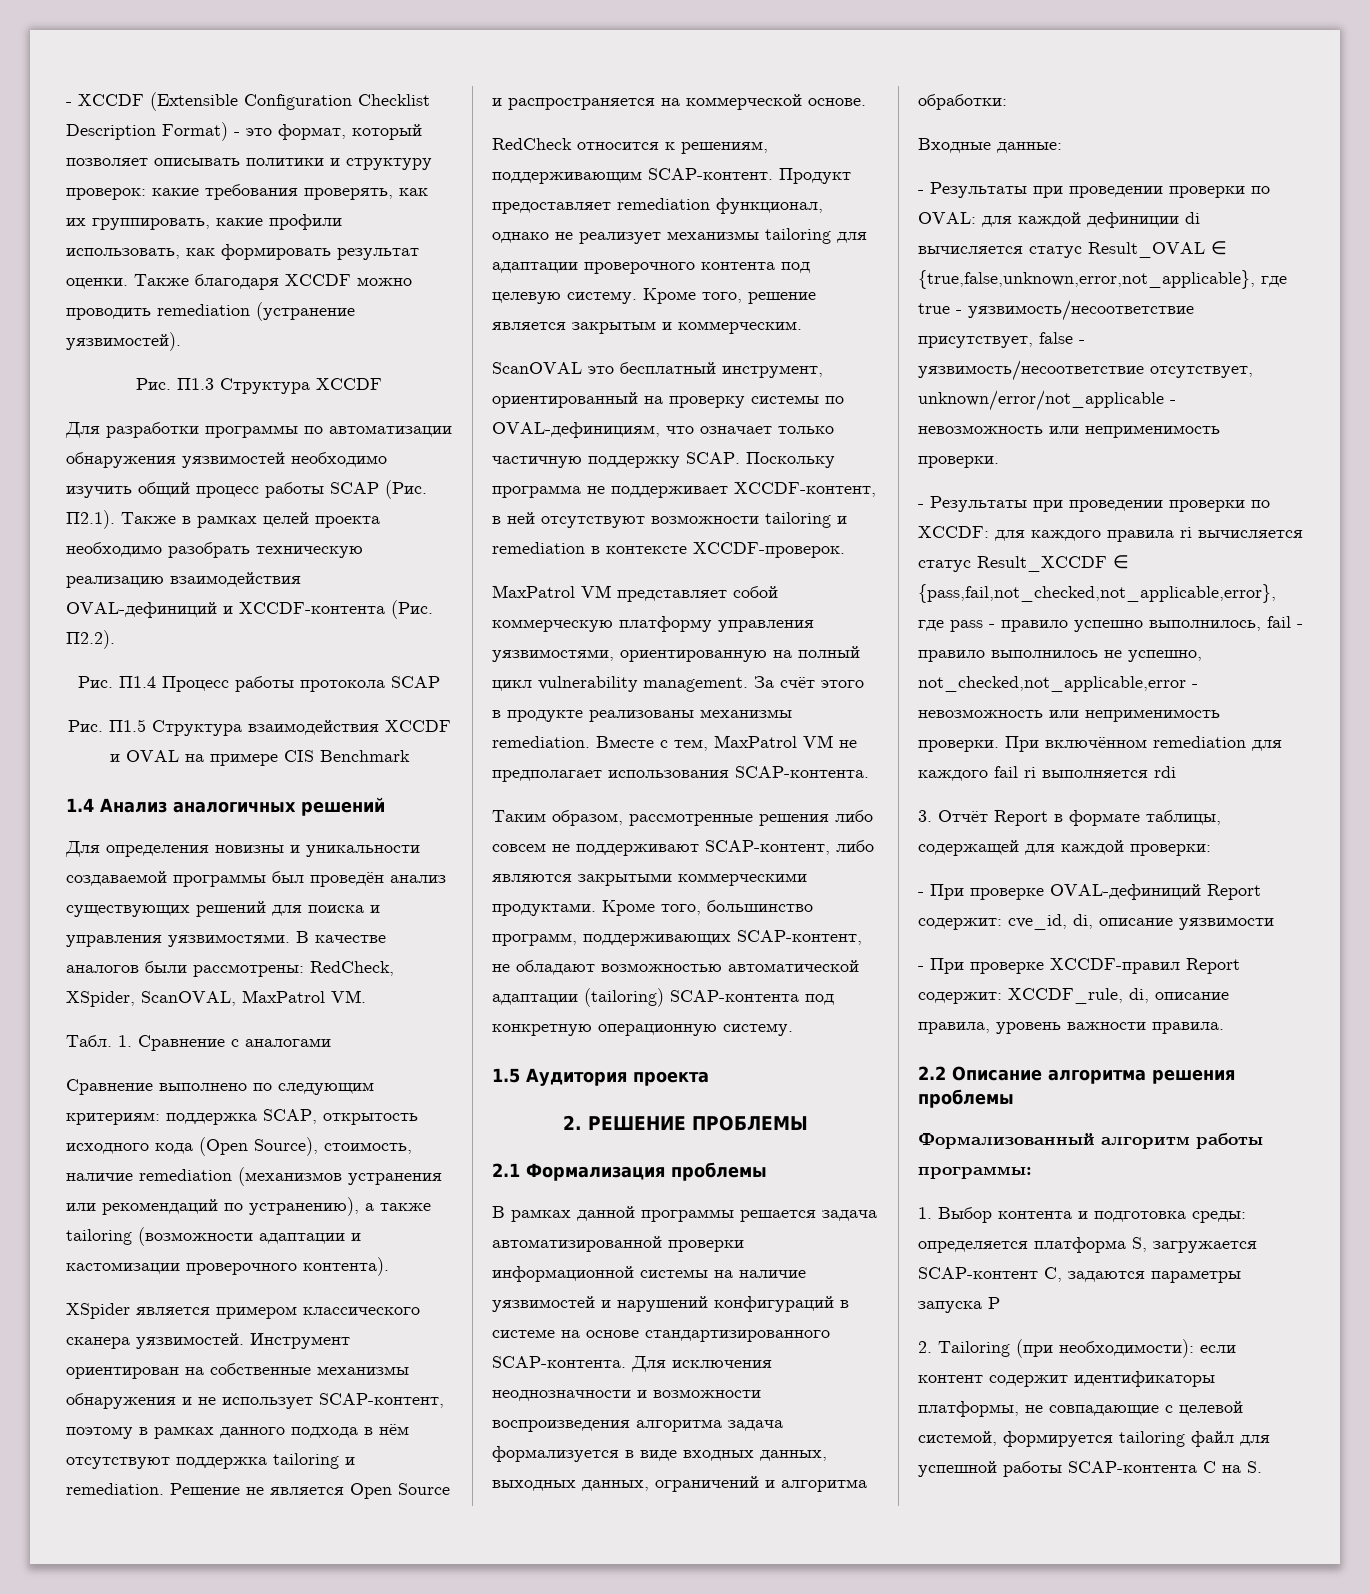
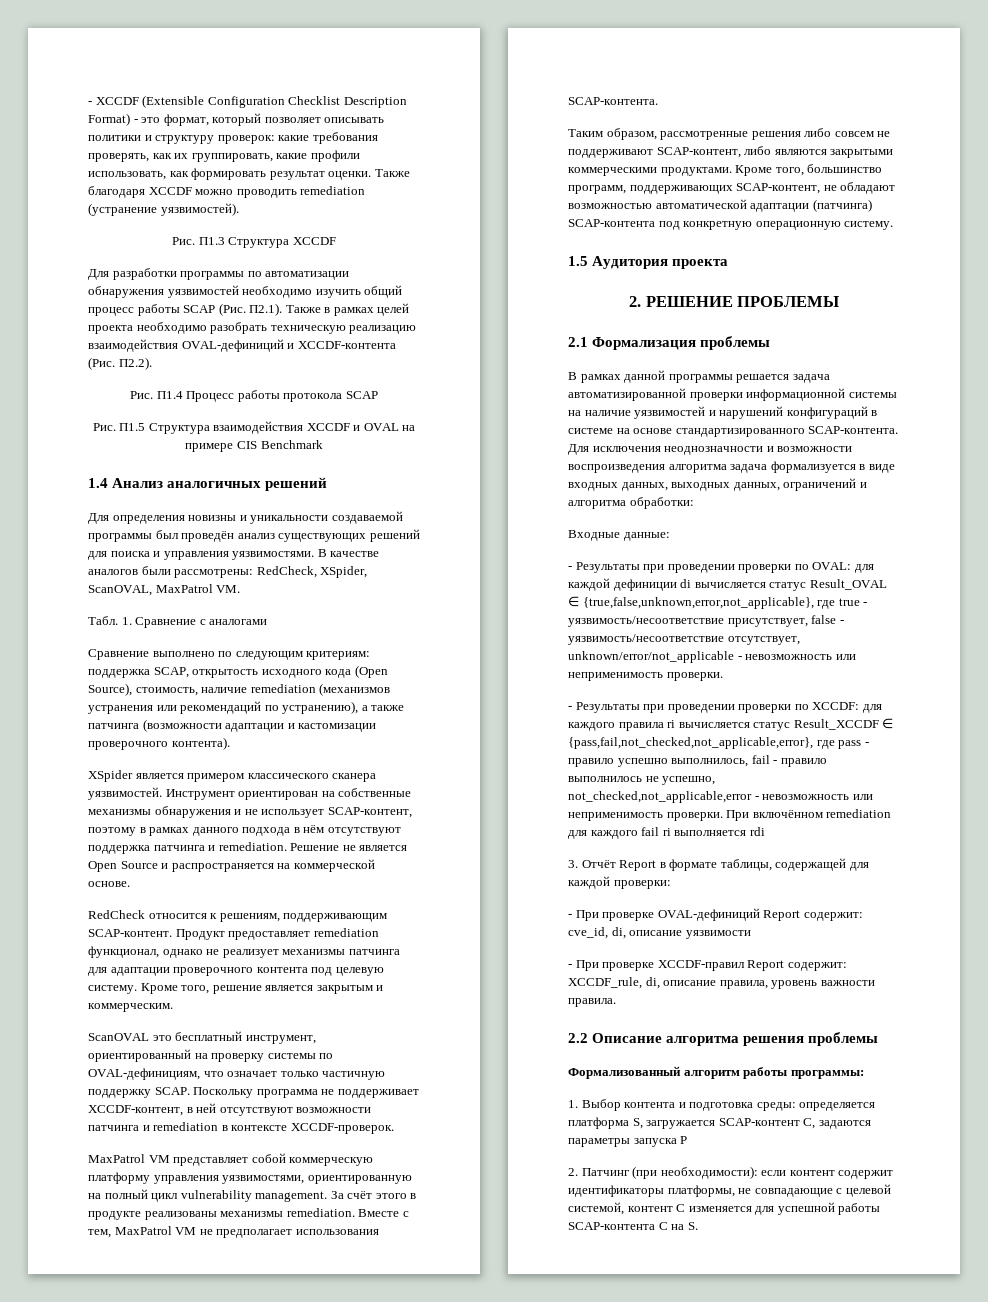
- Сравнение выполнено по следующим критериям: поддержка SCAP, открытость исходного кода (Open Source), стоимость, наличие remediation (механизмов устранения или рекомендаций по устранению), а также tailoring (возможности адаптации и кастомизации проверочного контента).
+ Сравнение выполнено по следующим критериям: поддержка SCAP, открытость исходного кода (Open Source), стоимость, наличие remediation (механизмов устранения или рекомендаций по устранению), а также патчинга (возможности адаптации и кастомизации проверочного контента).
- Инструмент ориентирован на собственные механизмы обнаружения и не использует SCAP-контент, поэтому в рамках данного подхода в нём отсутствуют поддержка tailoring и remediation.
+ Инструмент ориентирован на собственные механизмы обнаружения и не использует SCAP-контент, поэтому в рамках данного подхода в нём отсутствуют поддержка патчинга и remediation.
- Продукт предоставляет remediation функционал, однако не реализует механизмы tailoring для адаптации проверочного контента под целевую систему.
+ Продукт предоставляет remediation функционал, однако не реализует механизмы патчинга для адаптации проверочного контента под целевую систему.
- Поскольку программа не поддерживает XCCDF-контент, в ней отсутствуют возможности tailoring и remediation в контексте XCCDF-проверок.
+ Поскольку программа не поддерживает XCCDF-контент, в ней отсутствуют возможности патчинга и remediation в контексте XCCDF-проверок.
- Кроме того, большинство программ, поддерживающих SCAP-контент, не обладают возможностью автоматической адаптации (tailoring) SCAP-контента под конкретную операционную систему.
+ Кроме того, большинство программ, поддерживающих SCAP-контент, не обладают возможностью автоматической адаптации (патчинга) SCAP-контента под конкретную операционную систему.
- 2. Tailoring (при необходимости): если контент содержит идентификаторы платформы, не совпадающие с целевой системой, формируется tailoring файл для успешной работы SCAP-контента C на S.
+ 2. Патчинг (при необходимости): если контент содержит идентификаторы платформы, не совпадающие с целевой системой, контент C изменяется для успешной работы SCAP-контента C на S.

